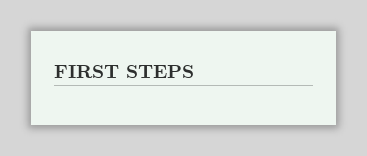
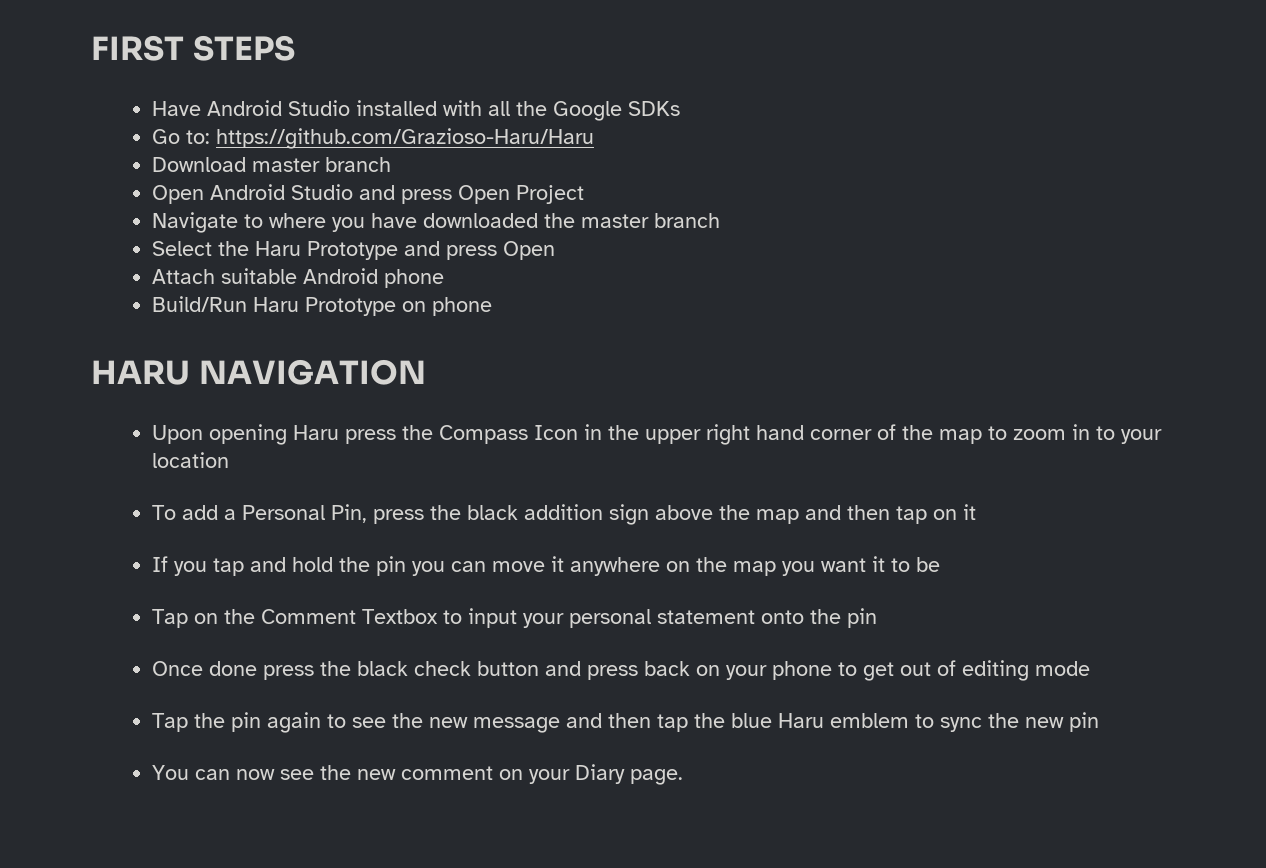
+ Have Android Studio installed with all the Google SDKs
+ Go to: https://github.com/Grazioso-Haru/Haru
+ Download master branch
+ Open Android Studio and press Open Project
+ Navigate to where you have downloaded the master branch
+ Select the Haru Prototype and press Open
+ Attach suitable Android phone
+ Build/Run Haru Prototype on phone
+ HARU NAVIGATION
+ Upon opening Haru press the Compass Icon in the upper right hand corner of the map to zoom in to your location
+ To add a Personal Pin, press the black addition sign above the map and then tap on it
+ If you tap and hold the pin you can move it anywhere on the map you want it to be
+ Tap on the Comment Textbox to input your personal statement onto the pin
+ Once done press the black check button and press back on your phone to get out of editing mode
+ Tap the pin again to see the new message and then tap the blue Haru emblem to sync the new pin
+ You can now see the new comment on your Diary page.

